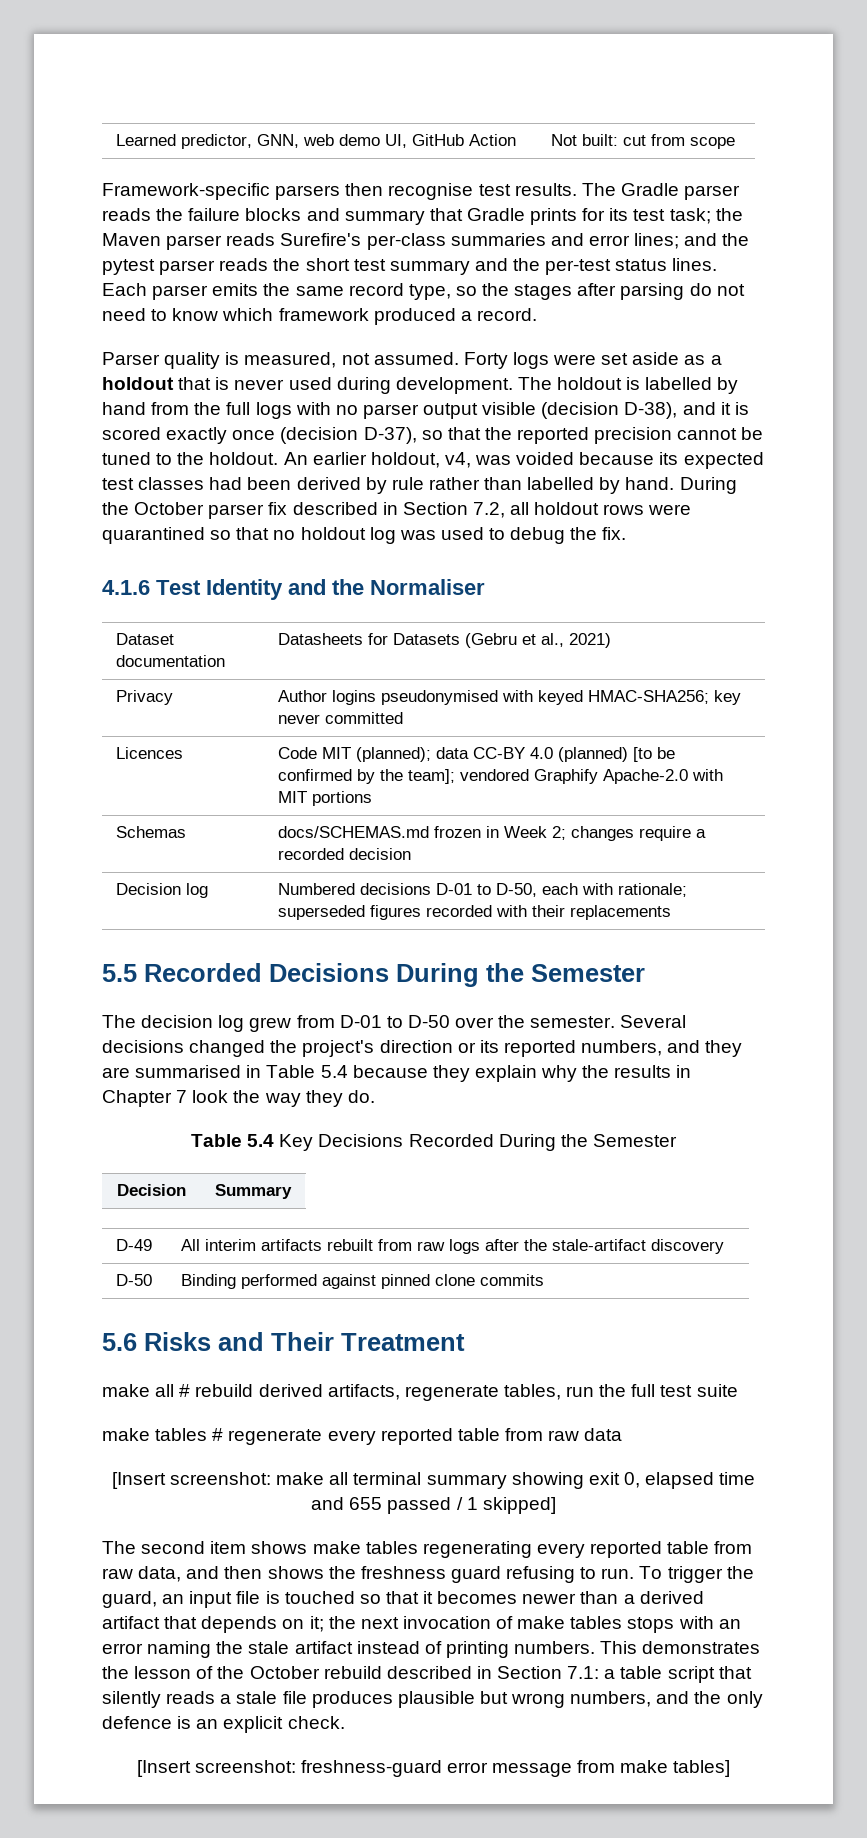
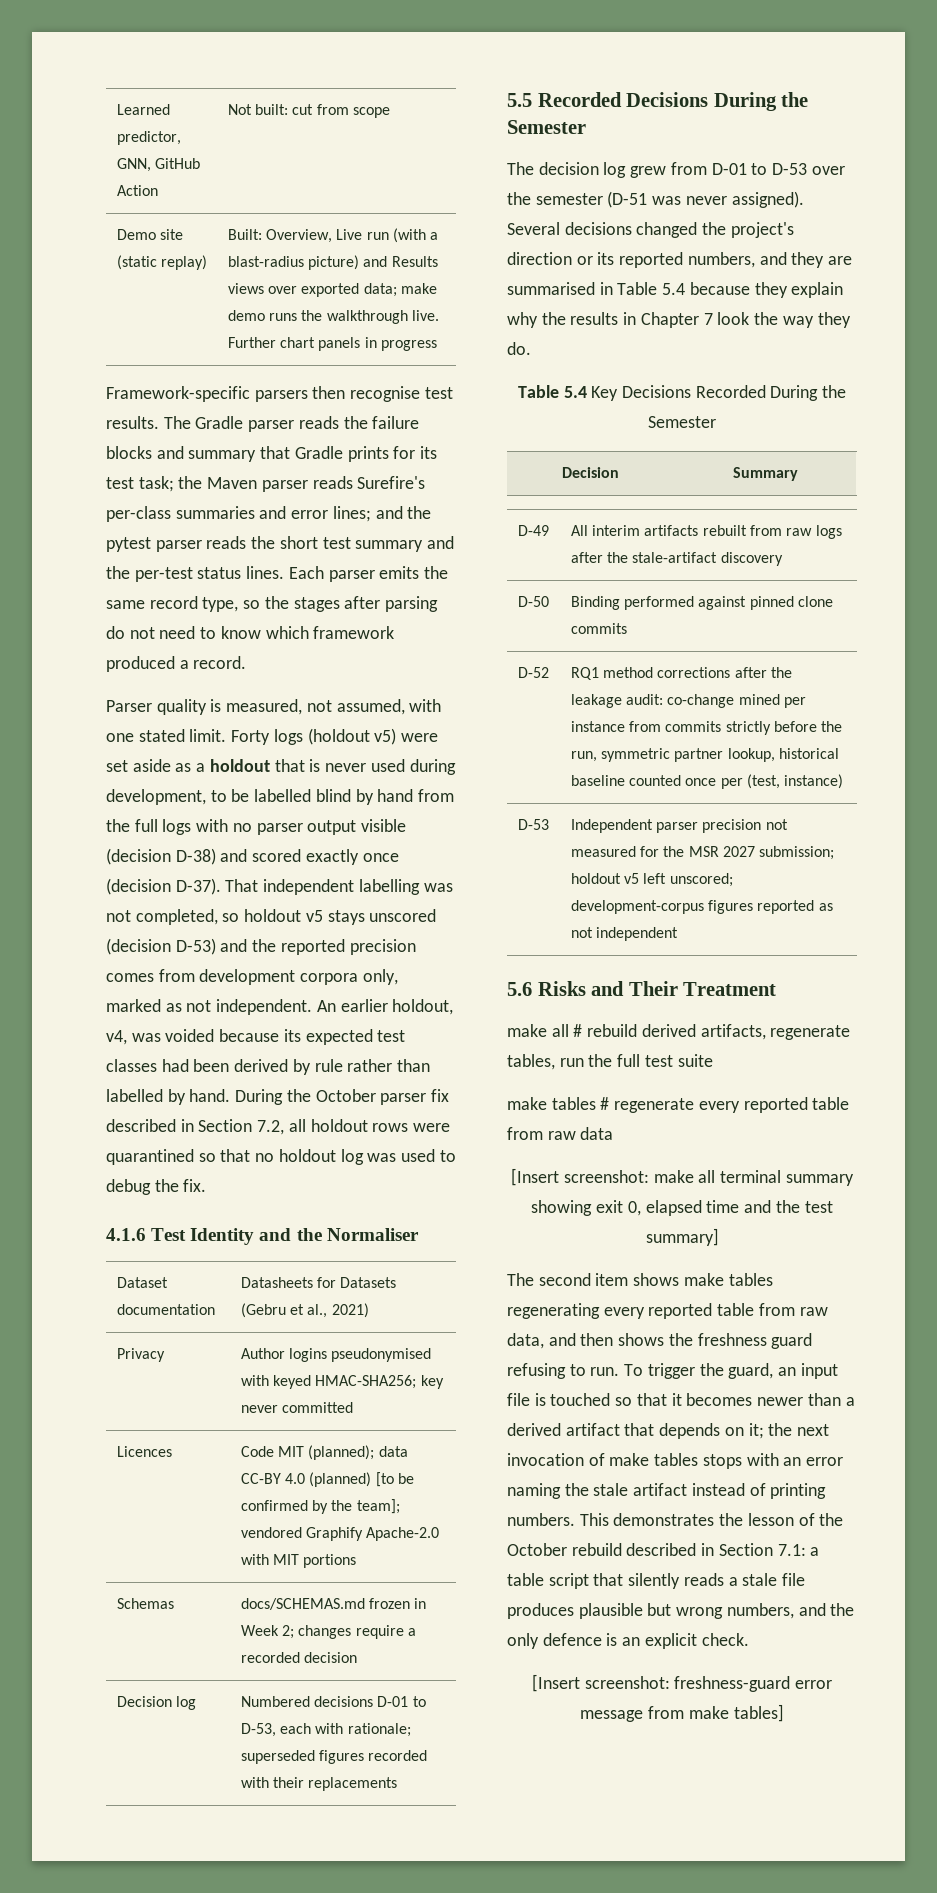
- Learned predictor, GNN, web demo UI, GitHub Action | Not built: cut from scope
+ Learned predictor, GNN, GitHub Action | Not built: cut from scope
+ Demo site (static replay) | Built: Overview, Live run (with a blast-radius picture) and Results views over exported data; make demo runs the walkthrough live. Further chart panels in progress
- Parser quality is measured, not assumed. Forty logs were set aside as a holdout that is never used during development. The holdout is labelled by hand from the full logs with no parser output visible (decision D-38), and it is scored exactly once (decision D-37), so that the reported precision cannot be tuned to the holdout.
+ Parser quality is measured, not assumed, with one stated limit. Forty logs (holdout v5) were set aside as a holdout that is never used during development, to be labelled blind by hand from the full logs with no parser output visible (decision D-38) and scored exactly once (decision D-37). That independent labelling was not completed, so holdout v5 stays unscored (decision D-53) and the reported precision comes from development corpora only, marked as not independent.
- Decision log | Numbered decisions D-01 to D-50, each with rationale; superseded figures recorded with their replacements
+ Decision log | Numbered decisions D-01 to D-53, each with rationale; superseded figures recorded with their replacements
- The decision log grew from D-01 to D-50 over the semester.
+ The decision log grew from D-01 to D-53 over the semester (D-51 was never assigned).
+ D-52 | RQ1 method corrections after the leakage audit: co-change mined per instance from commits strictly before the run, symmetric partner lookup, historical baseline counted once per (test, instance)
+ D-53 | Independent parser precision not measured for the MSR 2027 submission; holdout v5 left unscored; development-corpus figures reported as not independent
- [Insert screenshot: make all terminal summary showing exit 0, elapsed time and 655 passed / 1 skipped]
+ [Insert screenshot: make all terminal summary showing exit 0, elapsed time and the test summary]

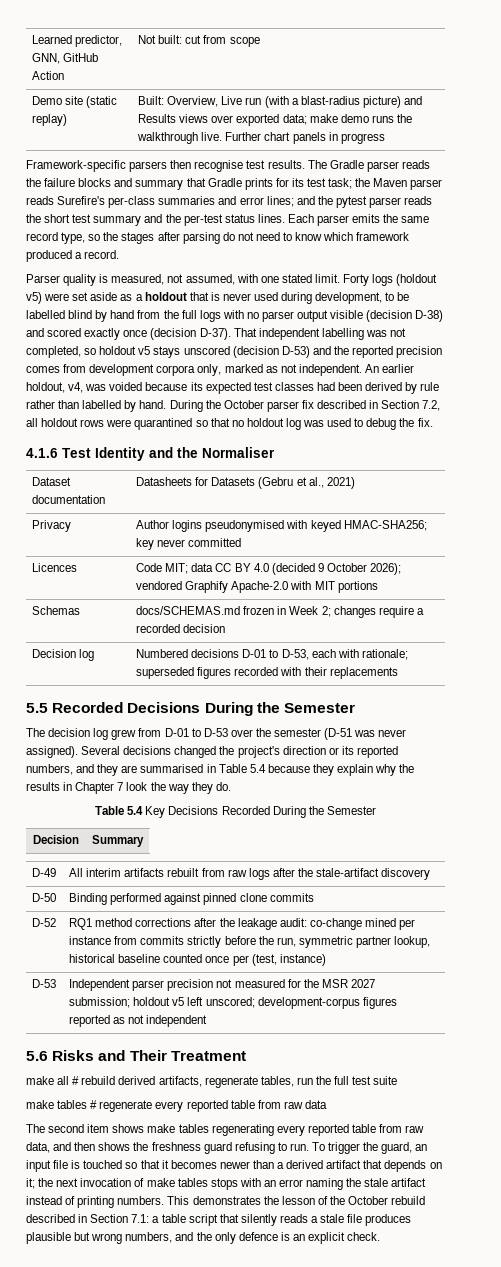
- Licences | Code MIT (planned); data CC-BY 4.0 (planned) [to be confirmed by the team]; vendored Graphify Apache-2.0 with MIT portions
+ Licences | Code MIT; data CC BY 4.0 (decided 9 October 2026); vendored Graphify Apache-2.0 with MIT portions
- [Insert screenshot: make all terminal summary showing exit 0, elapsed time and the test summary]
- [Insert screenshot: freshness-guard error message from make tables]

